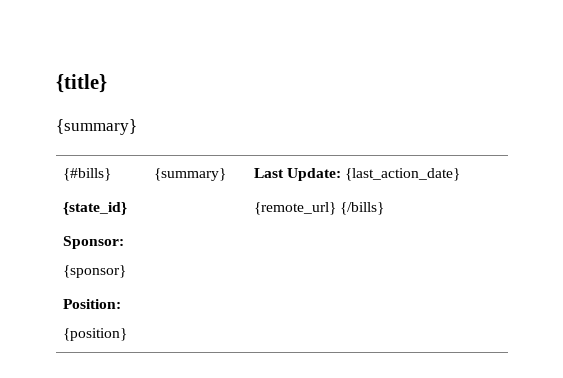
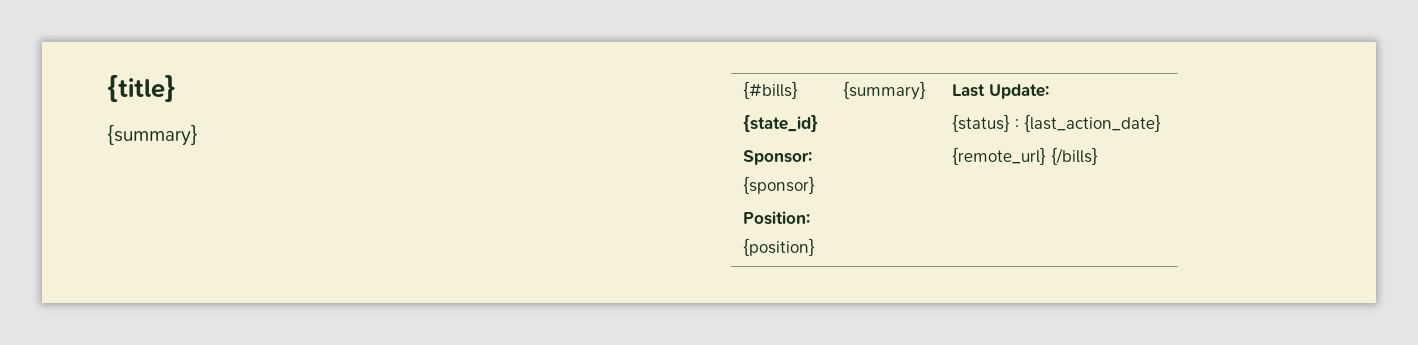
  {#bills}
  {state_id}
  Sponsor:
  {sponsor}
  Position:
- {position} | {summary} | Last Update: {last_action_date}
+ {position} | {summary} | Last Update:
+ {status} : {last_action_date}

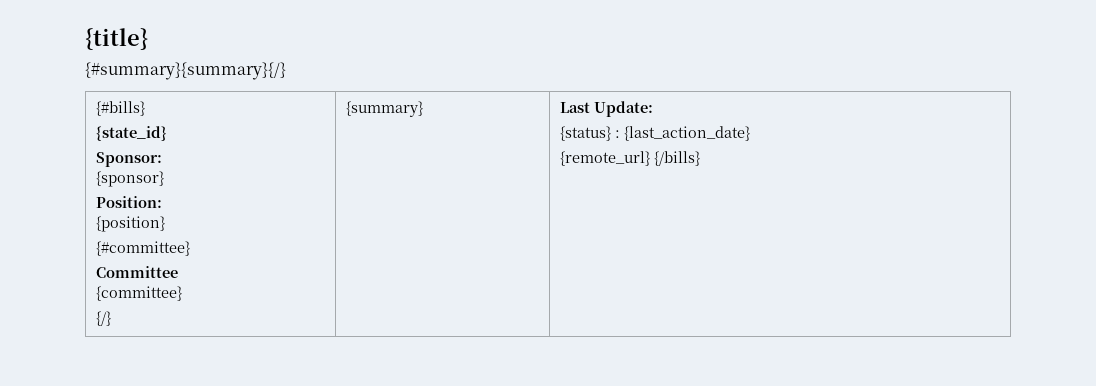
  {title}
- {summary}
+ {#summary}{summary}{/}
  {#bills}
  {state_id}
  Sponsor:
  {sponsor}
  Position:
- {position} | {summary} | Last Update:
+ {position}
+ {#committee}
+ Committee
+ {committee}
+ {/} | {summary} | Last Update:

